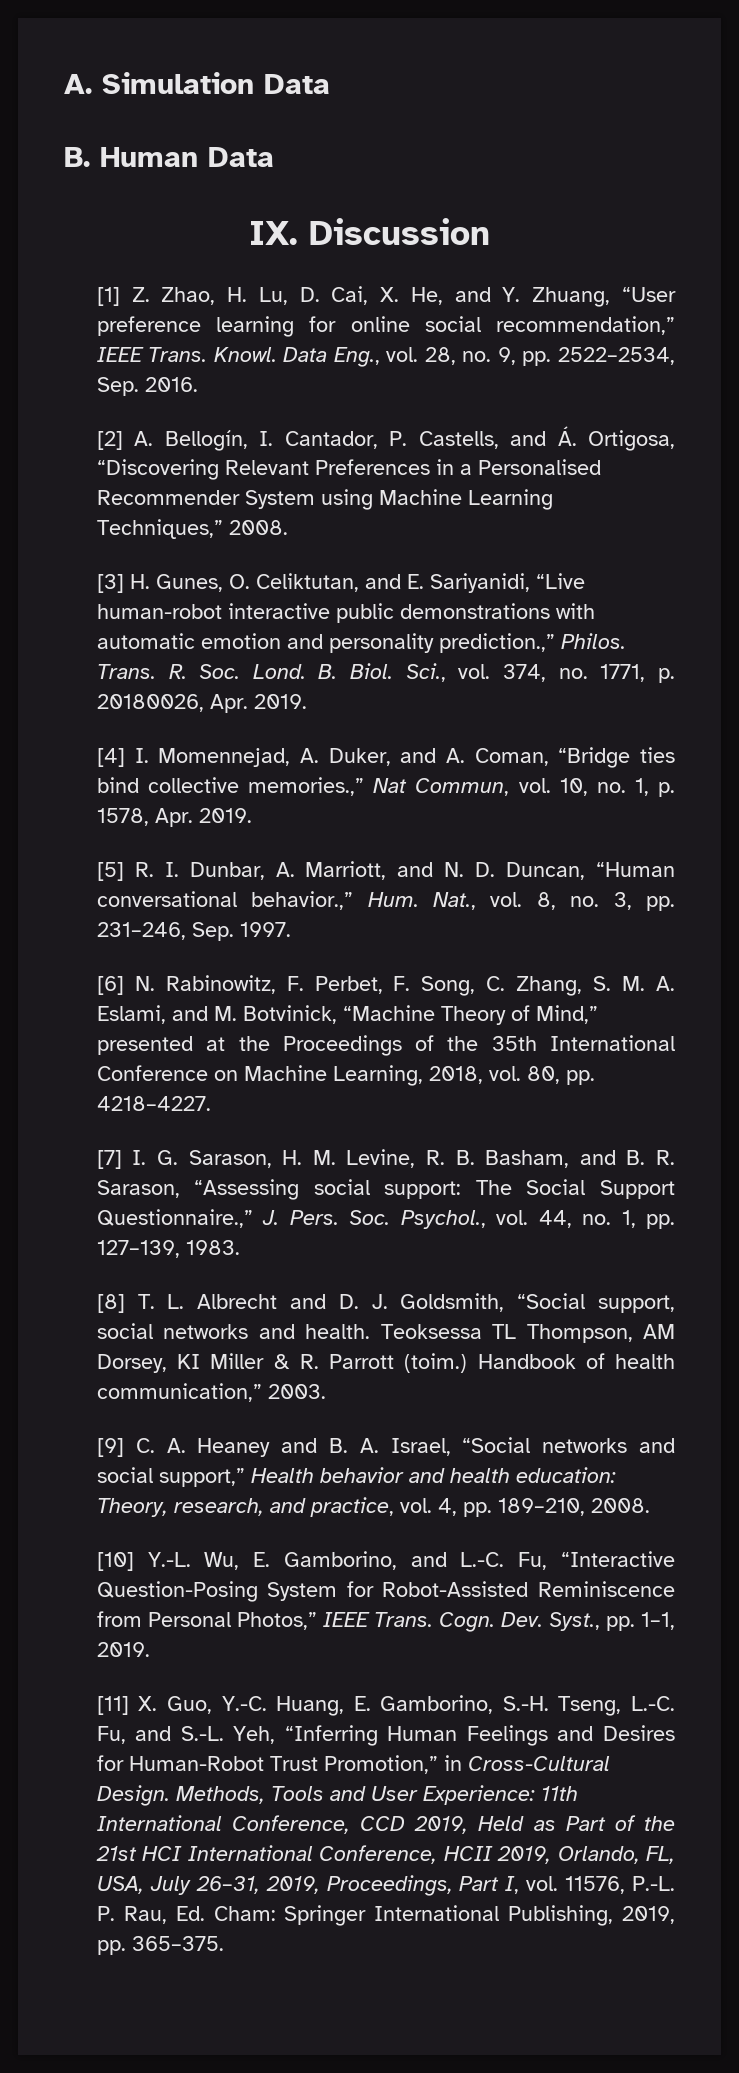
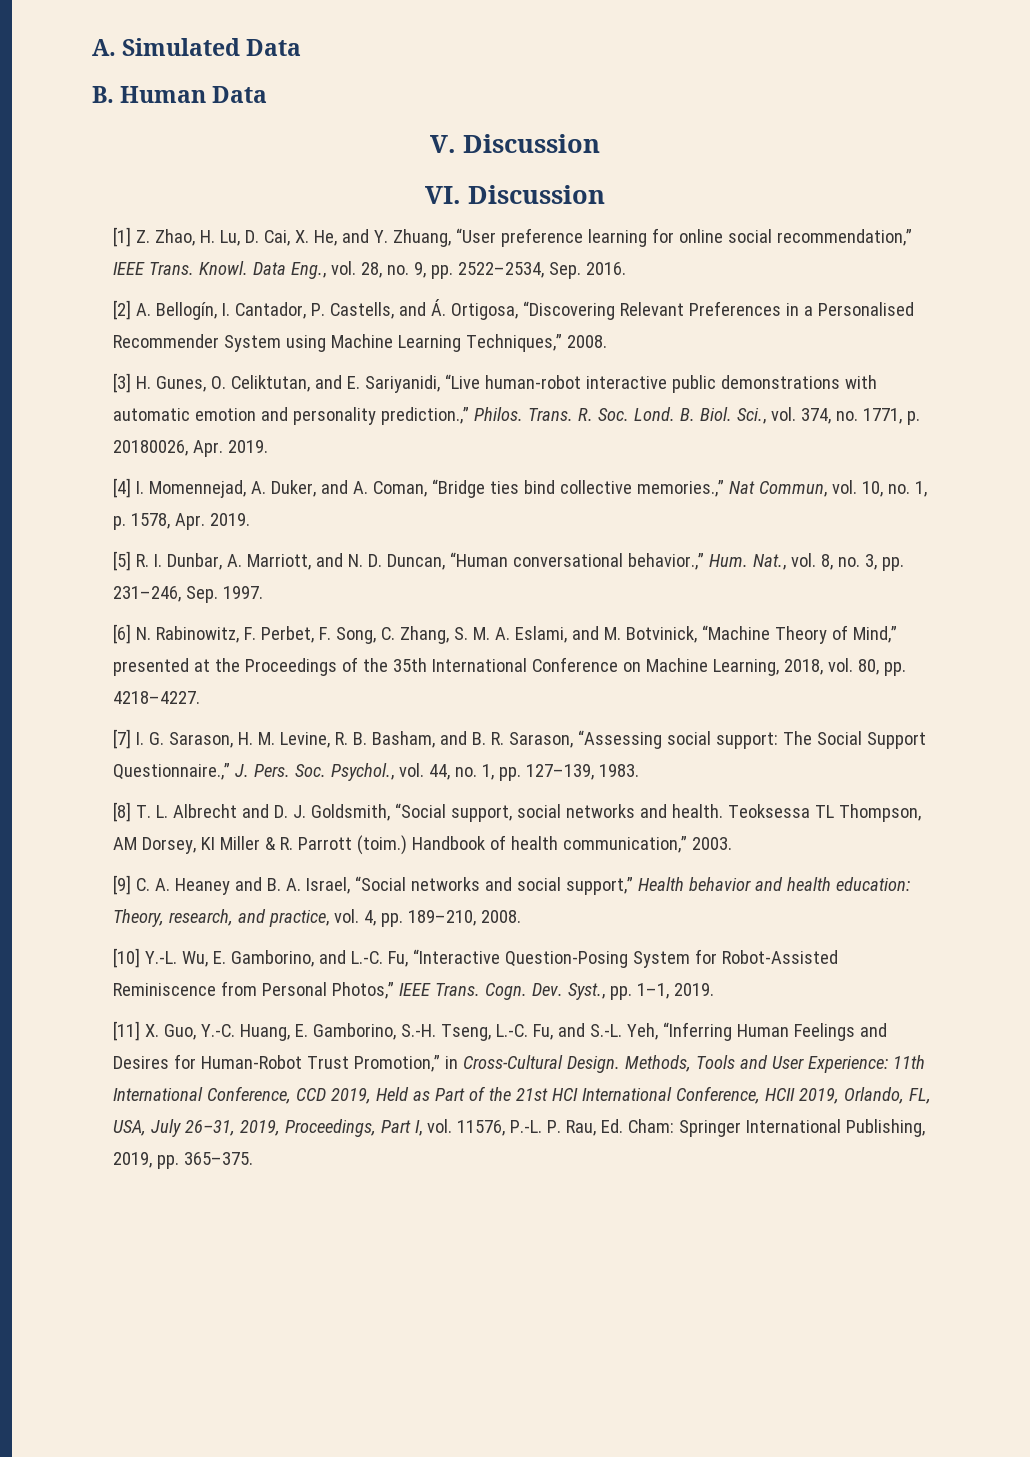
- A. Simulation Data
+ A. Simulated Data
- IX. Discussion
+ V. Discussion
+ VI. Discussion

